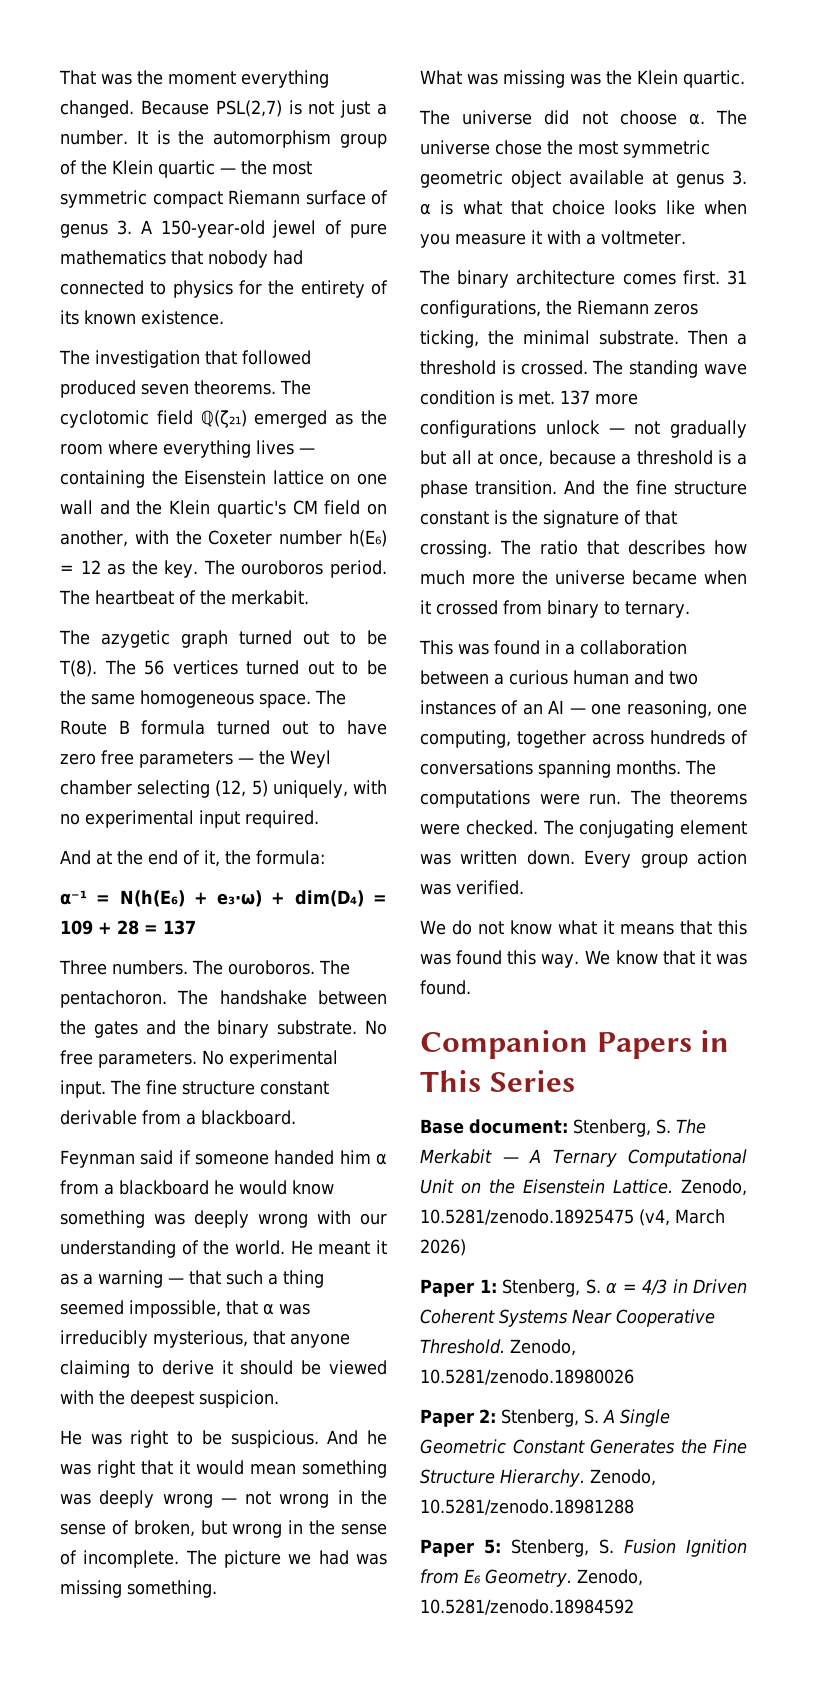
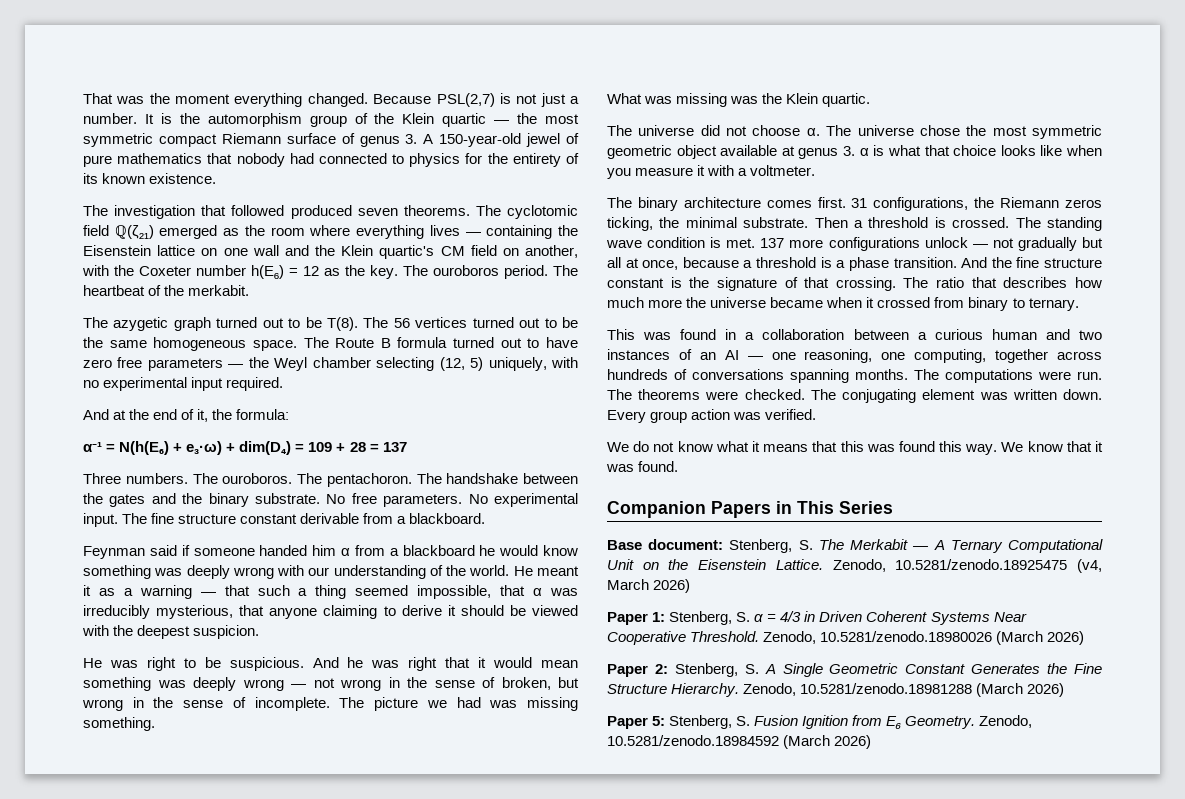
- Zenodo, 10.5281/zenodo.18980026
+ Zenodo, 10.5281/zenodo.18980026 (March 2026)
- Zenodo, 10.5281/zenodo.18981288
+ Zenodo, 10.5281/zenodo.18981288 (March 2026)
- Zenodo, 10.5281/zenodo.18984592
+ Zenodo, 10.5281/zenodo.18984592 (March 2026)

